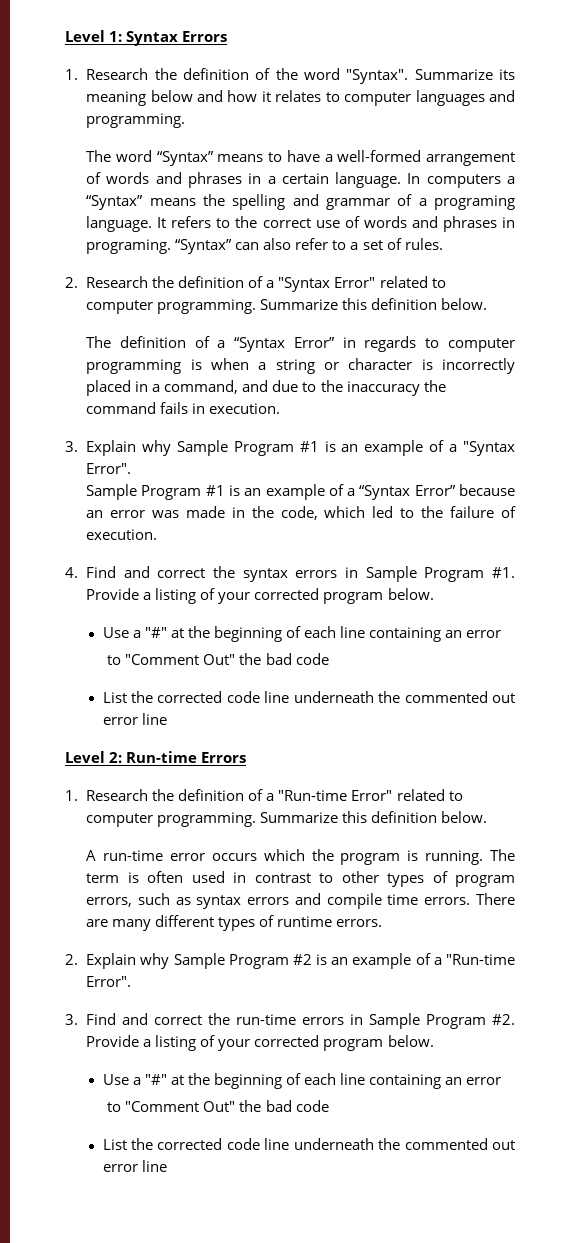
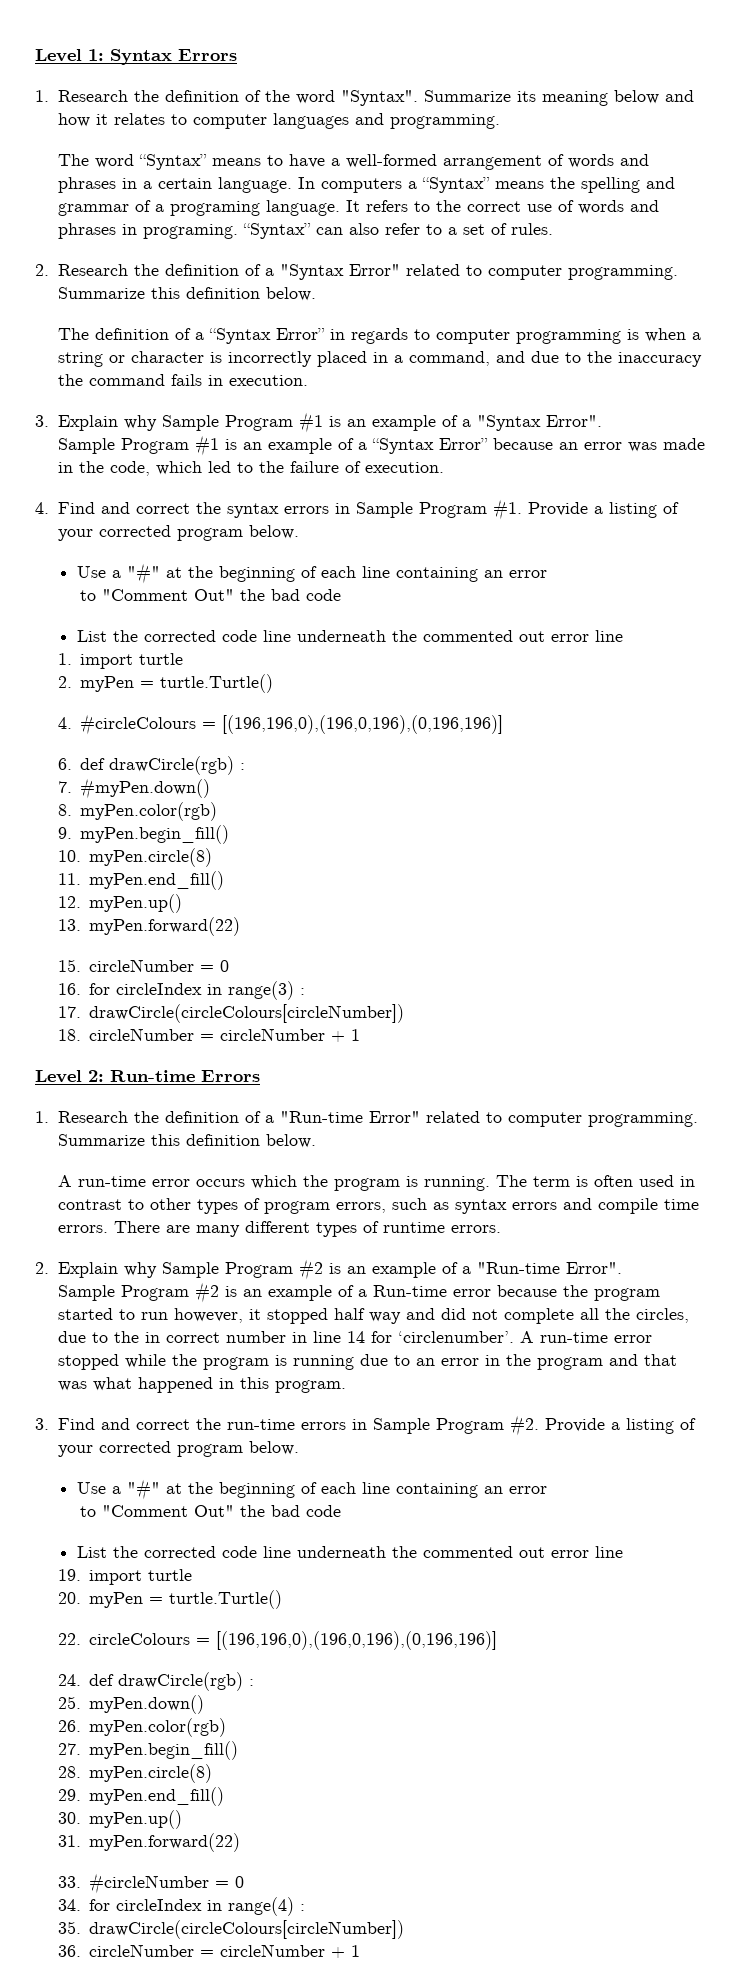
+ 1. import turtle
+ 2. myPen = turtle.Turtle()
+ 4. #circleColours = [(196,196,0),(196,0,196),(0,196,196)]
+ 6. def drawCircle(rgb) :
+ 7. #myPen.down()
+ 8. myPen.color(rgb)
+ 9. myPen.begin_fill()
+ 10. myPen.circle(8)
+ 11. myPen.end_fill()
+ 12. myPen.up()
+ 13. myPen.forward(22)
+ 15. circleNumber = 0
+ 16. for circleIndex in range(3) :
+ 17. drawCircle(circleColours[circleNumber])
+ 18. circleNumber = circleNumber + 1
+ Sample Program #2 is an example of a Run-time error because the program started to run however, it stopped half way and did not complete all the circles, due to the in correct number in line 14 for ‘circlenumber’. A run-time error stopped while the program is running due to an error in the program and that was what happened in this program.
+ 19. import turtle
+ 20. myPen = turtle.Turtle()
+ 22. circleColours = [(196,196,0),(196,0,196),(0,196,196)]
+ 24. def drawCircle(rgb) :
+ 25. myPen.down()
+ 26. myPen.color(rgb)
+ 27. myPen.begin_fill()
+ 28. myPen.circle(8)
+ 29. myPen.end_fill()
+ 30. myPen.up()
+ 31. myPen.forward(22)
+ 33. #circleNumber = 0
+ 34. for circleIndex in range(4) :
+ 35. drawCircle(circleColours[circleNumber])
+ 36. circleNumber = circleNumber + 1

